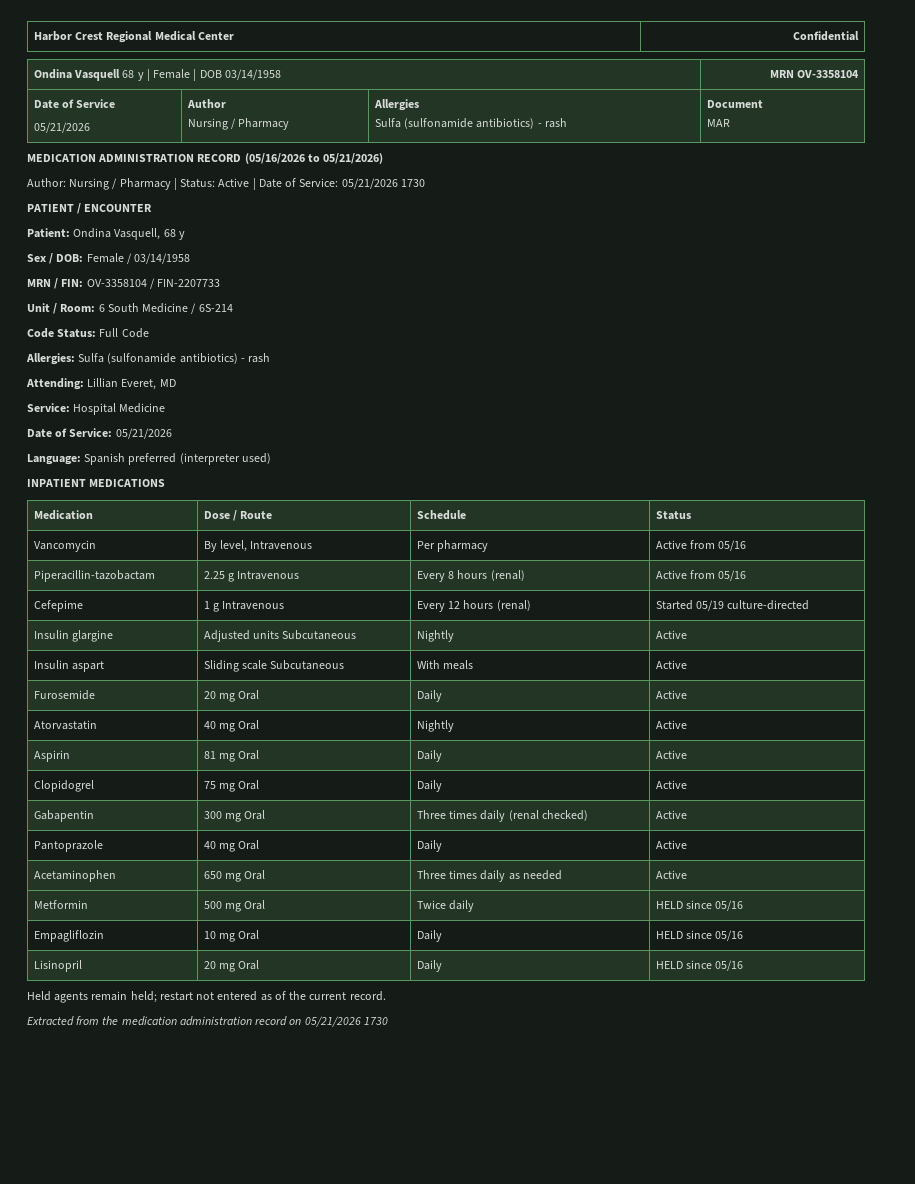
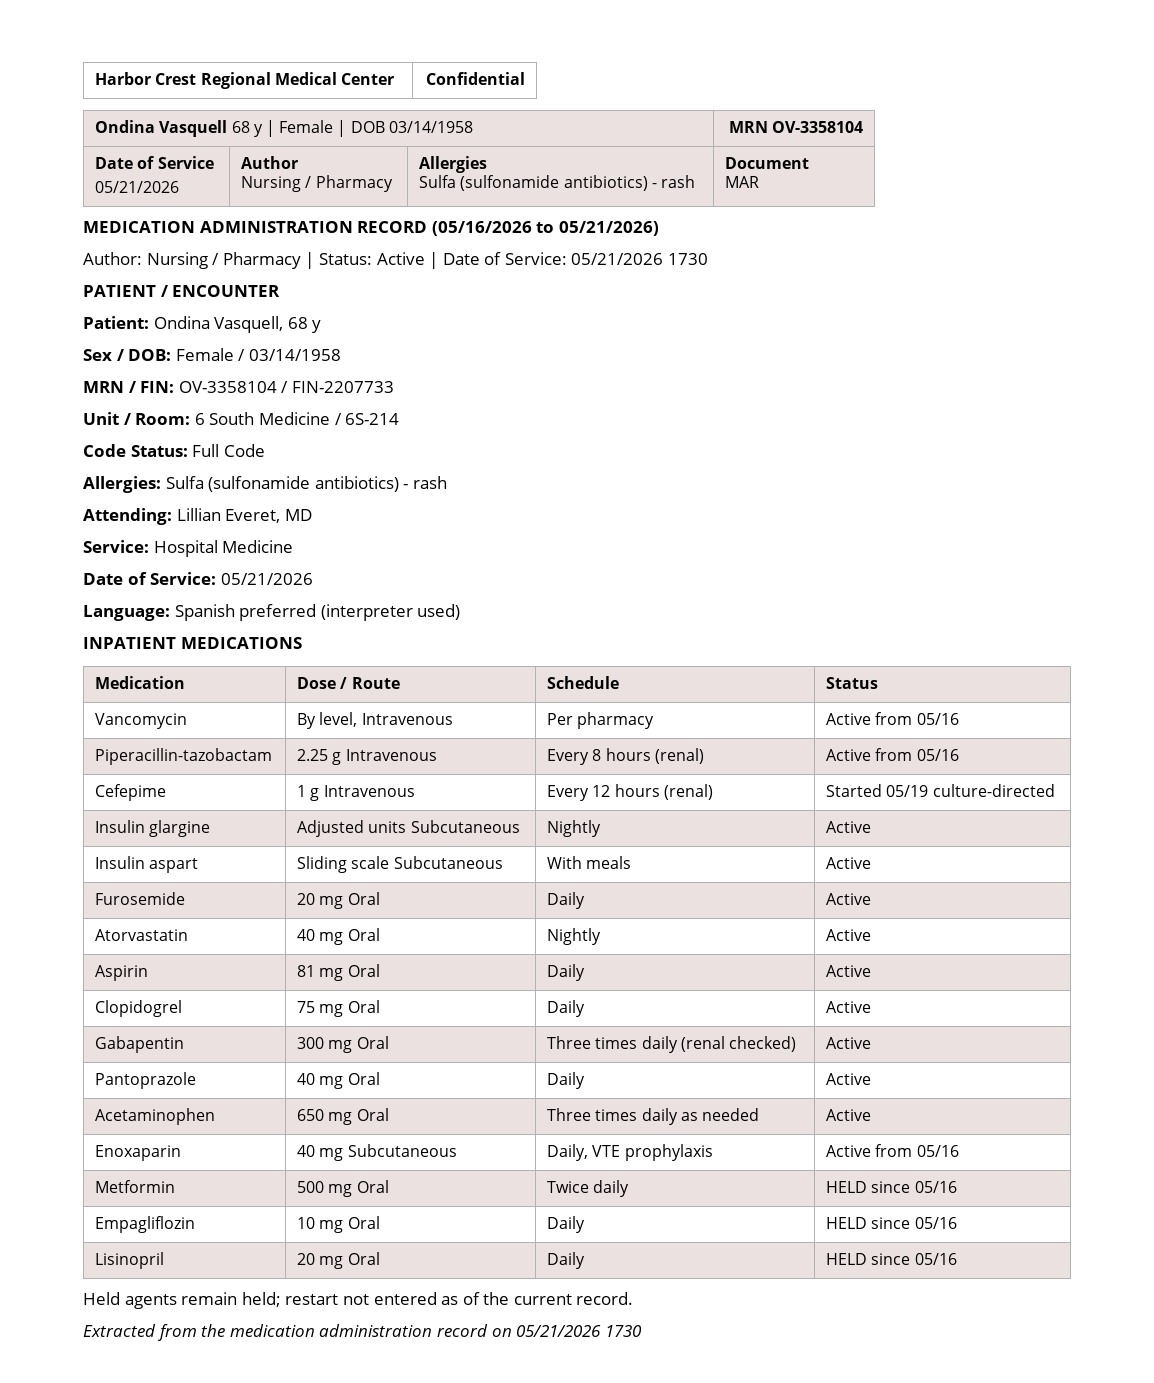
+ Enoxaparin | 40 mg Subcutaneous | Daily, VTE prophylaxis | Active from 05/16

